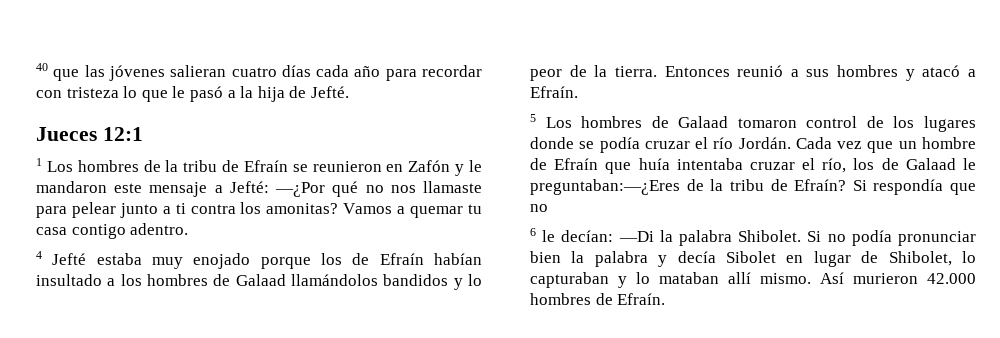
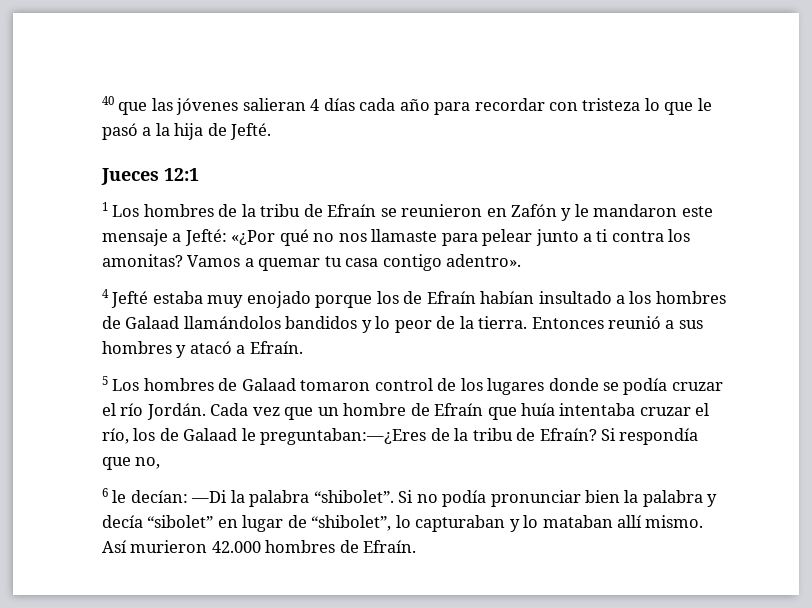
- 40 que las jóvenes salieran cuatro días cada año para recordar con tristeza lo que le pasó a la hija de Jefté.
+ 40 que las jóvenes salieran 4 días cada año para recordar con tristeza lo que le pasó a la hija de Jefté.
- 1 Los hombres de la tribu de Efraín se reunieron en Zafón y le mandaron este mensaje a Jefté: —¿Por qué no nos llamaste para pelear junto a ti contra los amonitas?
+ 1 Los hombres de la tribu de Efraín se reunieron en Zafón y le mandaron este mensaje a Jefté: «¿Por qué no nos llamaste para pelear junto a ti contra los amonitas?
- Vamos a quemar tu casa contigo adentro.
+ Vamos a quemar tu casa contigo adentro».
- Si respondía que no
+ Si respondía que no,
- 6 le decían: —Di la palabra Shibolet.
+ 6 le decían: —Di la palabra “shibolet”.
- Si no podía pronunciar bien la palabra y decía Sibolet en lugar de Shibolet, lo capturaban y lo mataban allí mismo.
+ Si no podía pronunciar bien la palabra y decía “sibolet” en lugar de “shibolet”, lo capturaban y lo mataban allí mismo.

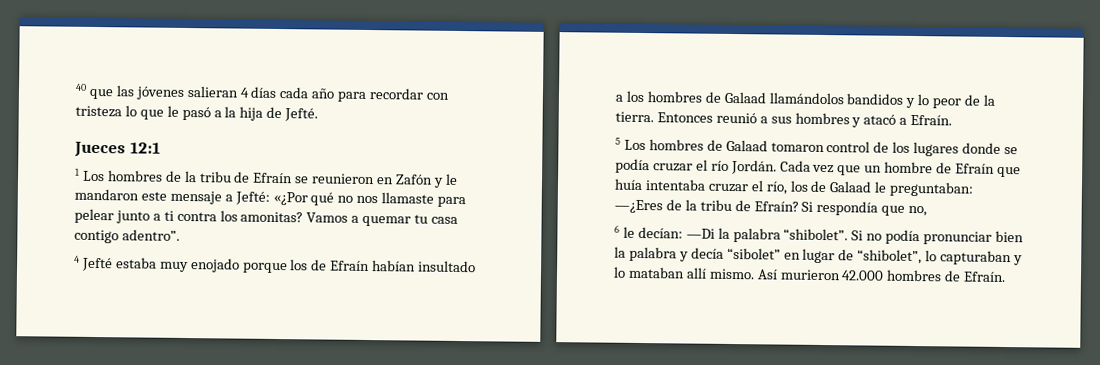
- Vamos a quemar tu casa contigo adentro».
+ Vamos a quemar tu casa contigo adentro”.
- Cada vez que un hombre de Efraín que huía intentaba cruzar el río, los de Galaad le preguntaban:—¿Eres de la tribu de Efraín?
+ Cada vez que un hombre de Efraín que huía intentaba cruzar el río, los de Galaad le preguntaban: —¿Eres de la tribu de Efraín?

